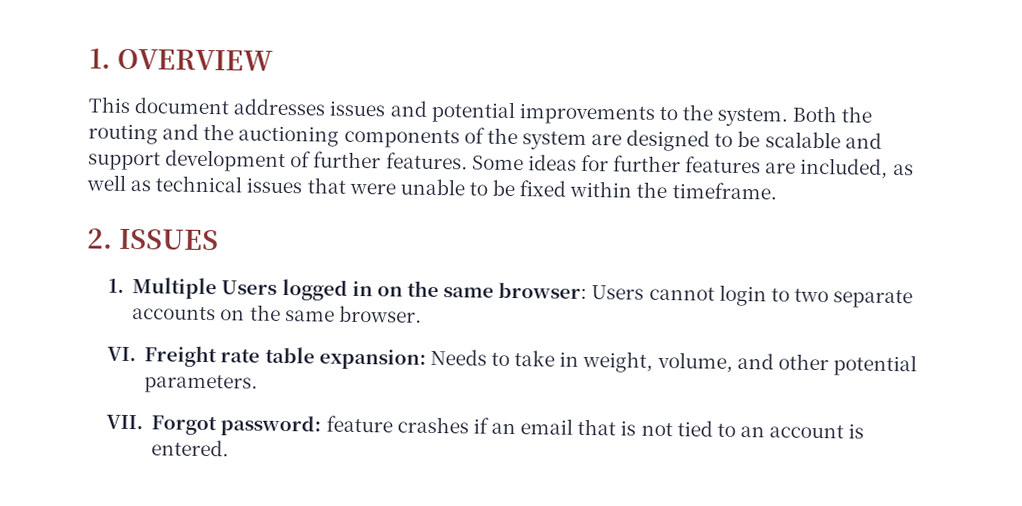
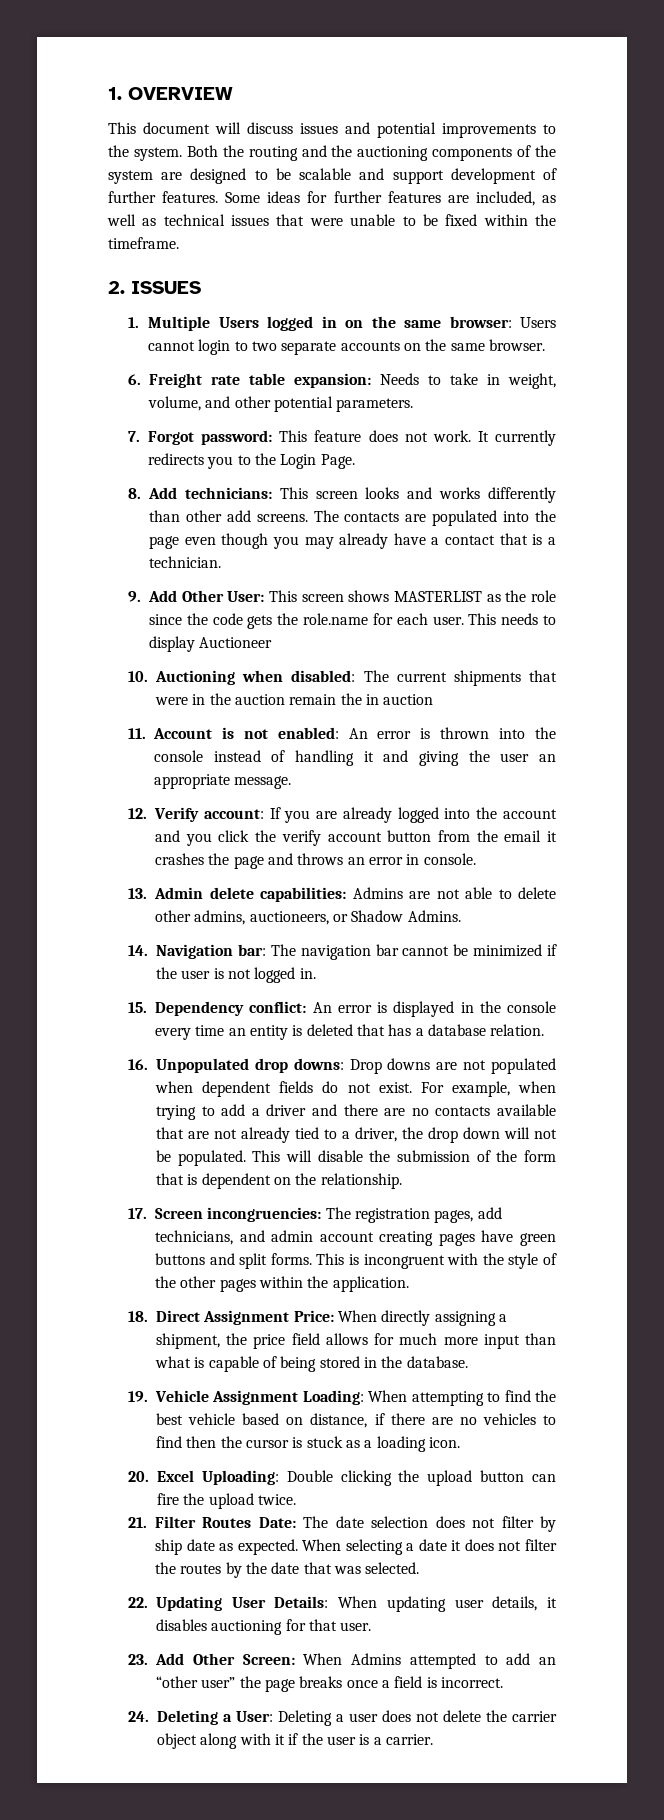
- This document addresses issues and potential improvements to the system.
+ This document will discuss issues and potential improvements to the system.
- VI. Freight rate table expansion: Needs to take in weight, volume, and other potential parameters.
+ 6. Freight rate table expansion: Needs to take in weight, volume, and other potential parameters.
- VII. Forgot password: feature crashes if an email that is not tied to an account is entered.
+ 7. Forgot password: This feature does not work. It currently redirects you to the Login Page.
+ 8. Add technicians: This screen looks and works differently than other add screens. The contacts are populated into the page even though you may already have a contact that is a technician.
+ 9. Add Other User: This screen shows MASTERLIST as the role since the code gets the role.name for each user. This needs to display Auctioneer
+ 10. Auctioning when disabled: The current shipments that were in the auction remain the in auction
+ 11. Account is not enabled: An error is thrown into the console instead of handling it and giving the user an appropriate message.
+ 12. Verify account: If you are already logged into the account and you click the verify account button from the email it crashes the page and throws an error in console.
+ 13. Admin delete capabilities: Admins are not able to delete other admins, auctioneers, or Shadow Admins.
+ 14. Navigation bar: The navigation bar cannot be minimized if the user is not logged in.
+ 15. Dependency conflict: An error is displayed in the console every time an entity is deleted that has a database relation.
+ 16. Unpopulated drop downs: Drop downs are not populated when dependent fields do not exist. For example, when trying to add a driver and there are no contacts available that are not already tied to a driver, the drop down will not be populated. This will disable the submission of the form that is dependent on the relationship.
+ 17. Screen incongruencies: The registration pages, add technicians, and admin account creating pages have green buttons and split forms. This is incongruent with the style of the other pages within the application.
+ 18. Direct Assignment Price: When directly assigning a shipment, the price field allows for much more input than what is capable of being stored in the database.
+ 19. Vehicle Assignment Loading: When attempting to find the best vehicle based on distance, if there are no vehicles to find then the cursor is stuck as a loading icon.
+ 20. Excel Uploading: Double clicking the upload button can fire the upload twice.
+ 21. Filter Routes Date: The date selection does not filter by ship date as expected. When selecting a date it does not filter the routes by the date that was selected.
+ 22. Updating User Details: When updating user details, it disables auctioning for that user.
+ 23. Add Other Screen: When Admins attempted to add an “other user” the page breaks once a field is incorrect.
+ 24. Deleting a User: Deleting a user does not delete the carrier object along with it if the user is a carrier.

